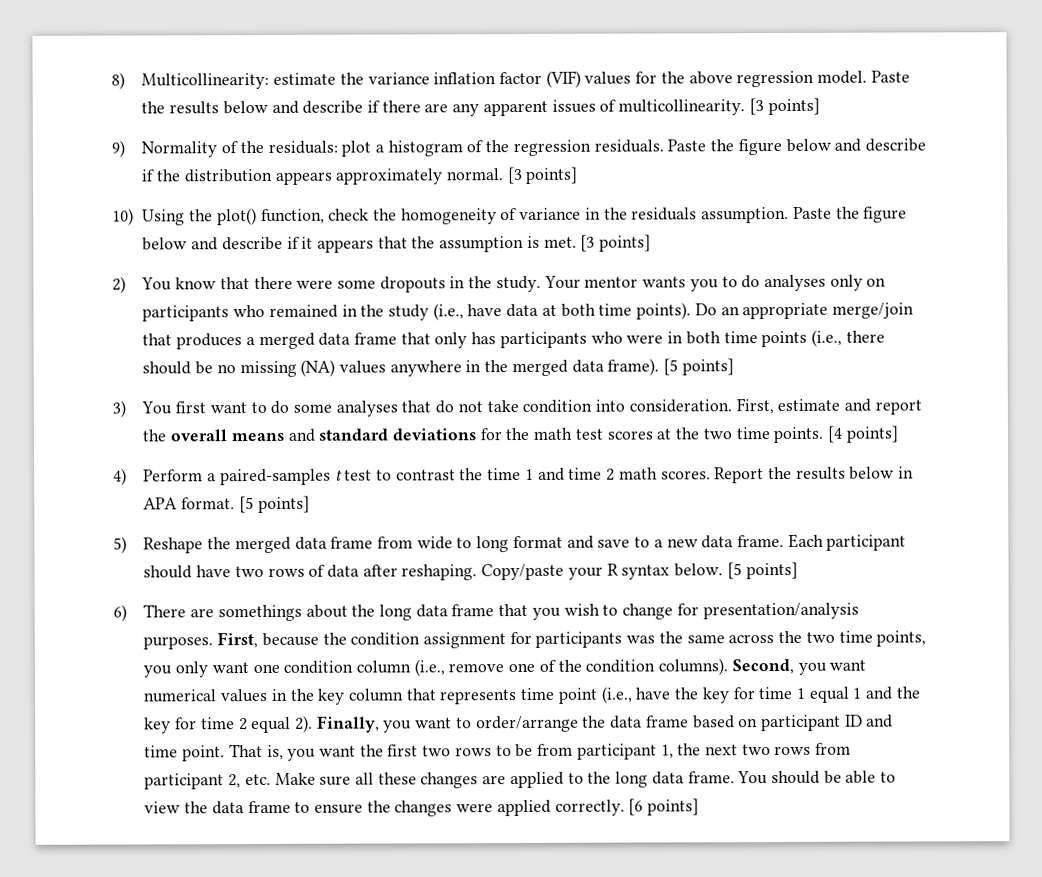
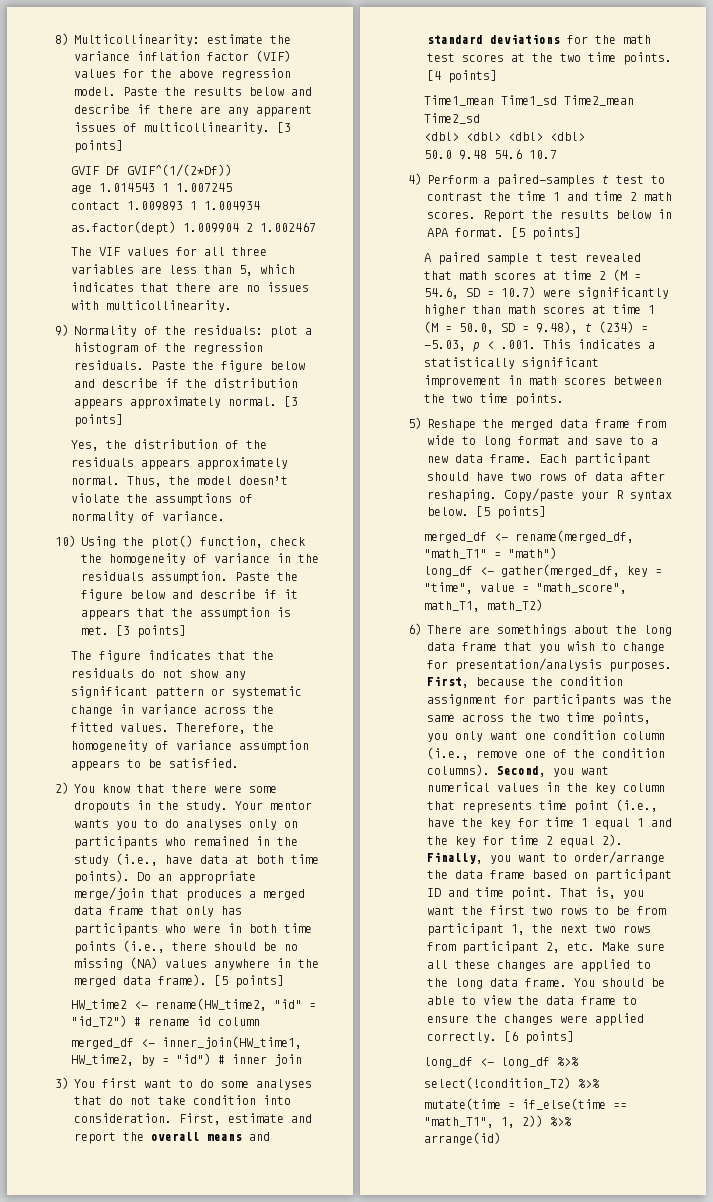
+ GVIF Df GVIF^(1/(2*Df))
+ age 1.014543 1 1.007245
+ contact 1.009893 1 1.004934
+ as.factor(dept) 1.009904 2 1.002467
+ The VIF values for all three variables are less than 5, which indicates that there are no issues with multicollinearity.
+ Yes, the distribution of the residuals appears approximately normal. Thus, the model doesn’t violate the assumptions of normality of variance.
+ The figure indicates that the residuals do not show any significant pattern or systematic change in variance across the fitted values. Therefore, the homogeneity of variance assumption appears to be satisfied.
+ HW_time2 <- rename(HW_time2, "id" = "id_T2") # rename id column
+ merged_df <- inner_join(HW_time1, HW_time2, by = "id") # inner join
+ Time1_mean Time1_sd Time2_mean Time2_sd
+ <dbl> <dbl> <dbl> <dbl>
+ 50.0 9.48 54.6 10.7
+ A paired sample t test revealed that math scores at time 2 (M = 54.6, SD = 10.7) were significantly higher than math scores at time 1 (M = 50.0, SD = 9.48), t (234) = -5.03, p < .001. This indicates a statistically significant improvement in math scores between the two time points.
+ merged_df <- rename(merged_df, "math_T1" = "math")
+ long_df <- gather(merged_df, key = "time", value = "math_score", math_T1, math_T2)
+ long_df <- long_df %>%
+ select(!condition_T2) %>%
+ mutate(time = if_else(time == "math_T1", 1, 2)) %>%
+ arrange(id)

